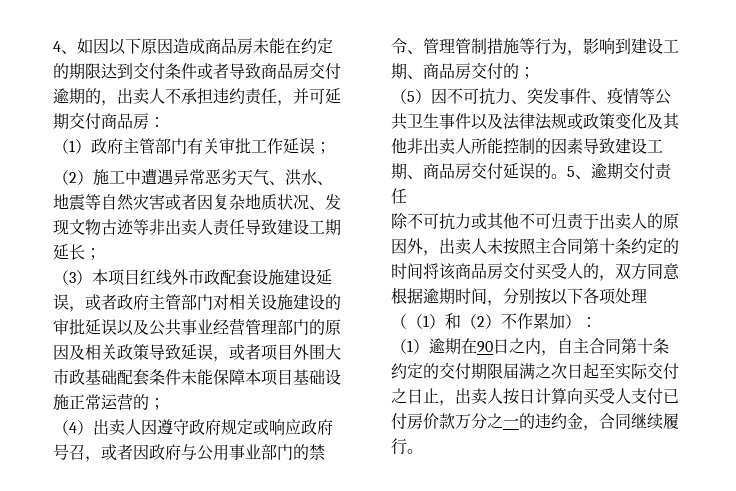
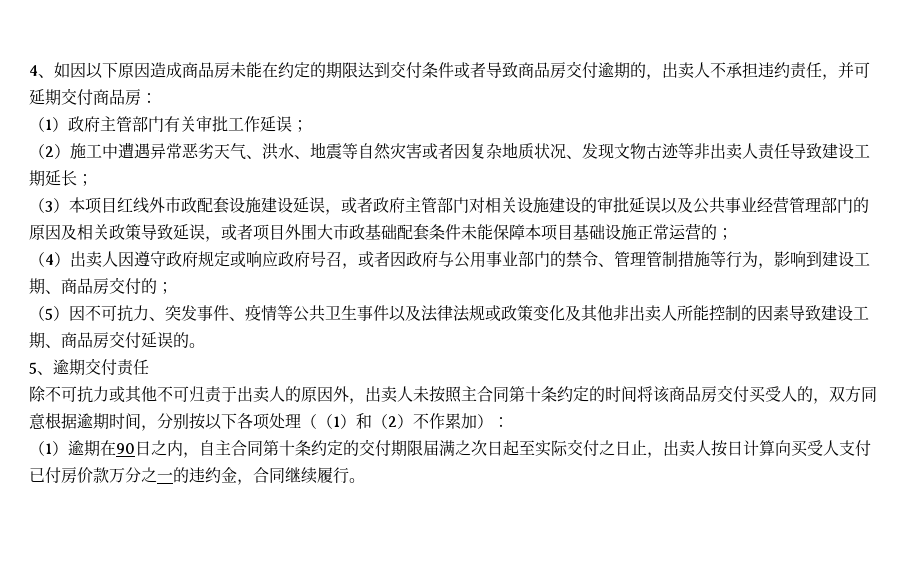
- （5）因不可抗力、突发事件、疫情等公共卫生事件以及法律法规或政策变化及其他非出卖人所能控制的因素导致建设工期、商品房交付延误的。5、逾期交付责任
+ （5）因不可抗力、突发事件、疫情等公共卫生事件以及法律法规或政策变化及其他非出卖人所能控制的因素导致建设工期、商品房交付延误的。
+ 5、逾期交付责任

